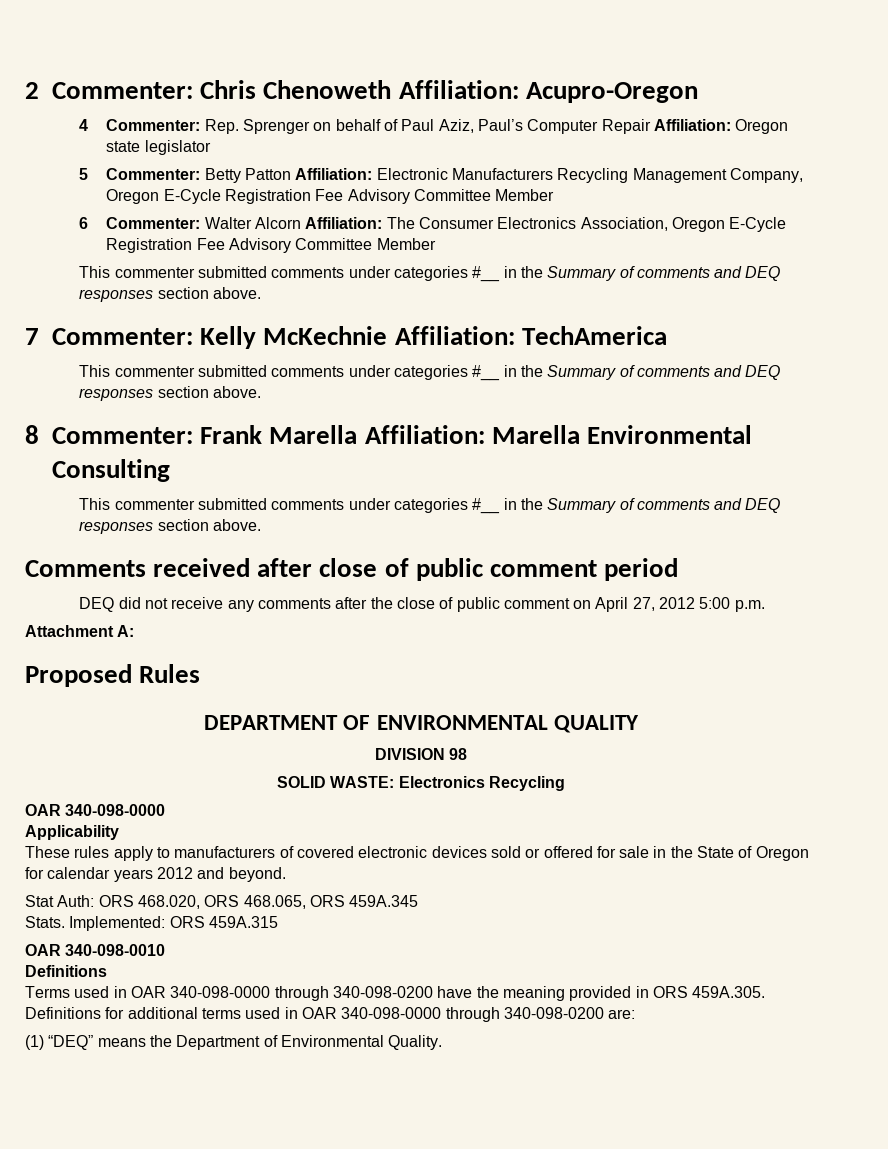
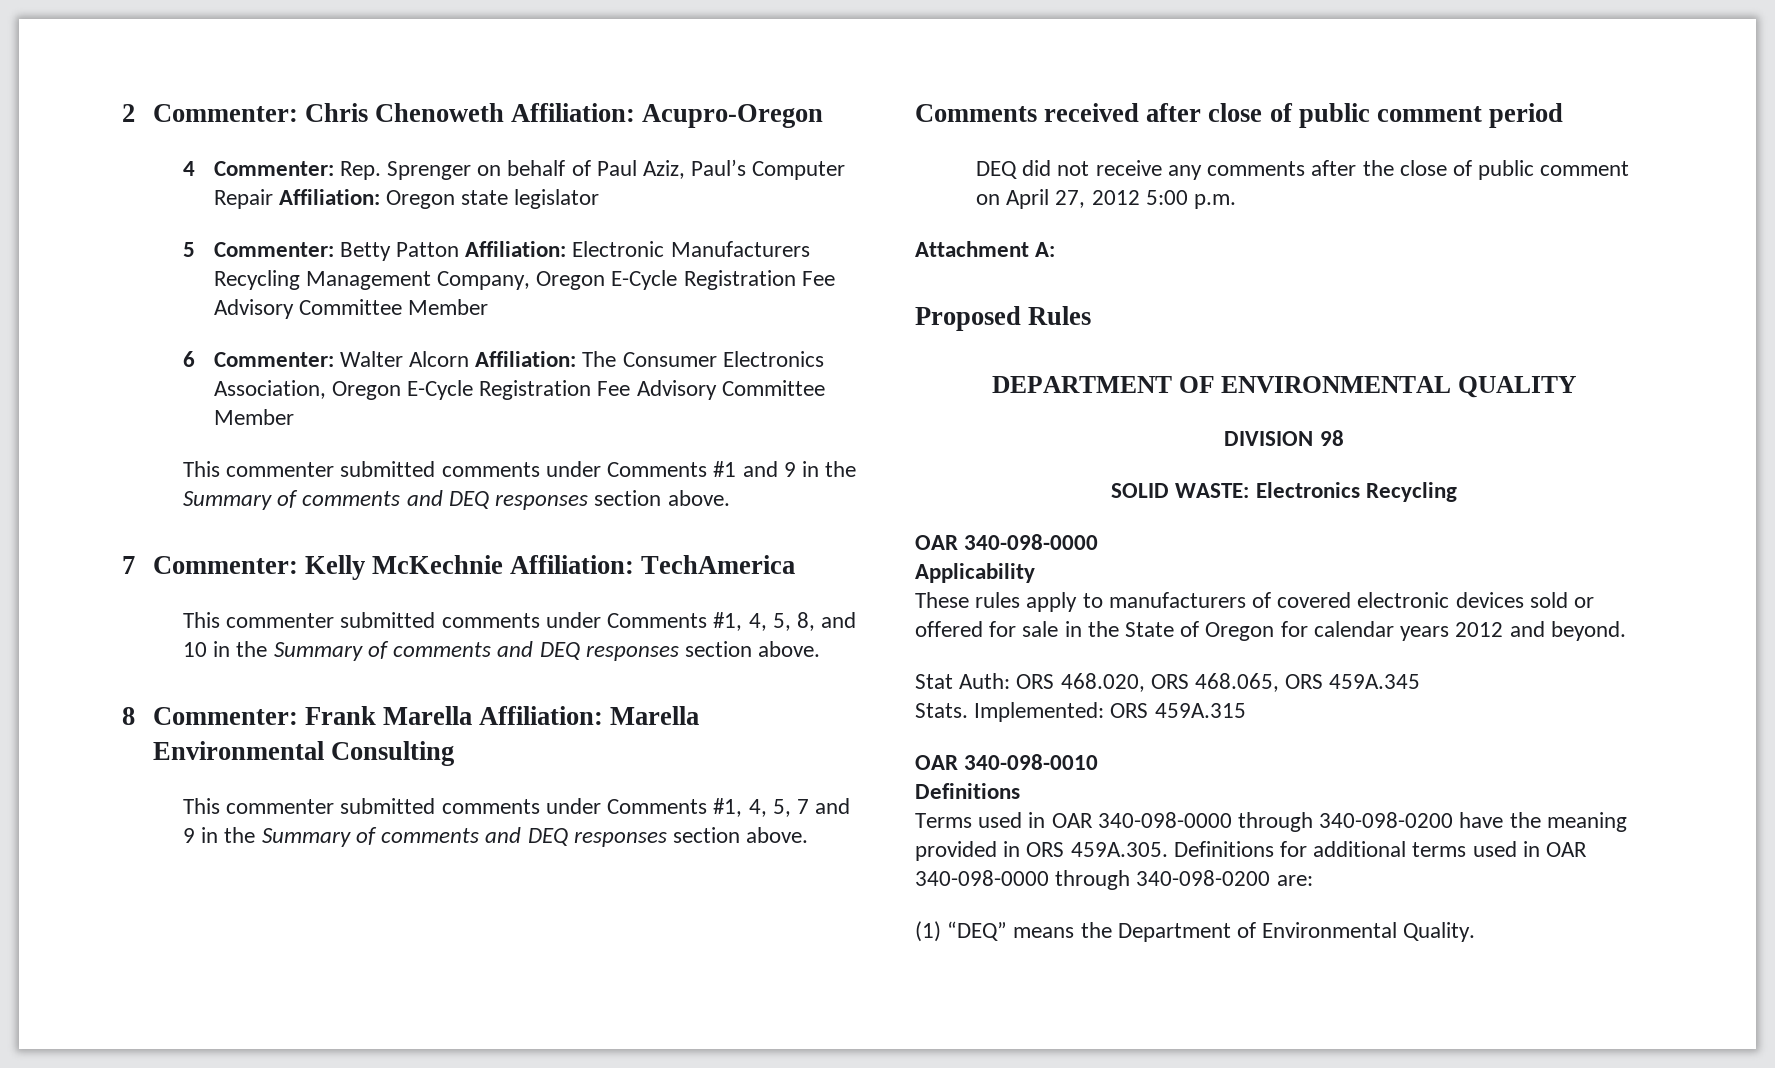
  6 Commenter: Walter Alcorn Affiliation: The Consumer Electronics Association, Oregon E-Cycle Registration Fee Advisory Committee Member
- This commenter submitted comments under categories #__ in the Summary of comments and DEQ responses section above.
+ This commenter submitted comments under Comments #1 and 9 in the Summary of comments and DEQ responses section above.
  7 Commenter: Kelly McKechnie Affiliation: TechAmerica
- This commenter submitted comments under categories #__ in the Summary of comments and DEQ responses section above.
+ This commenter submitted comments under Comments #1, 4, 5, 8, and 10 in the Summary of comments and DEQ responses section above.
  8 Commenter: Frank Marella Affiliation: Marella Environmental Consulting
- This commenter submitted comments under categories #__ in the Summary of comments and DEQ responses section above.
+ This commenter submitted comments under Comments #1, 4, 5, 7 and 9 in the Summary of comments and DEQ responses section above.

